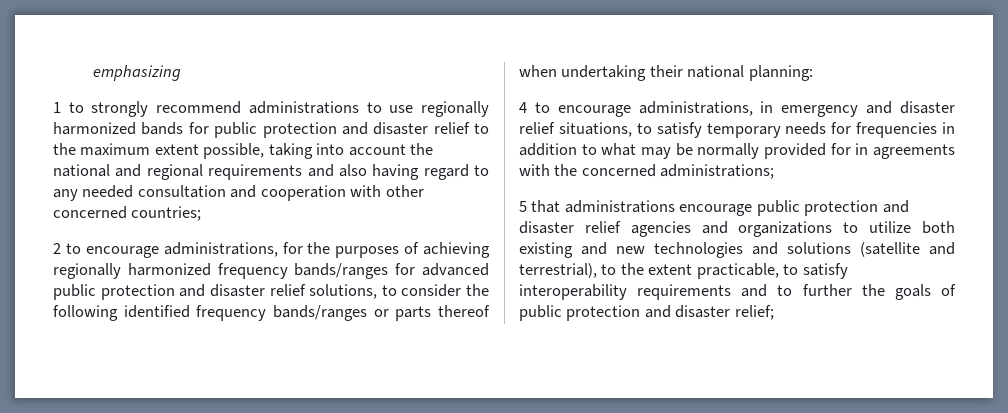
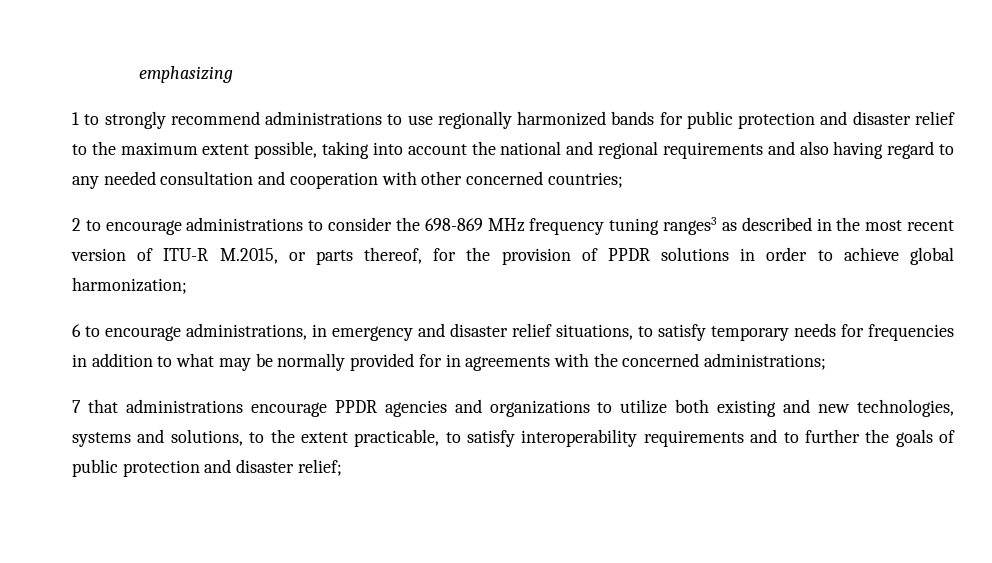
- 2 to encourage administrations, for the purposes of achieving regionally harmonized frequency bands/ranges for advanced public protection and disaster relief solutions, to consider the following identified frequency bands/ranges or parts thereof when undertaking their national planning:
- 4 to encourage administrations, in emergency and disaster relief situations, to satisfy temporary needs for frequencies in addition to what may be normally provided for in agreements with the concerned administrations;
+ 2 to encourage administrations to consider the 698-869 MHz frequency tuning ranges3 as described in the most recent version of ITU-R M.2015, or parts thereof, for the provision of PPDR solutions in order to achieve global harmonization;
+ 6 to encourage administrations, in emergency and disaster relief situations, to satisfy temporary needs for frequencies in addition to what may be normally provided for in agreements with the concerned administrations;
- 5 that administrations encourage public protection and disaster relief agencies and organizations to utilize both existing and new technologies and solutions (satellite and terrestrial), to the extent practicable, to satisfy interoperability requirements and to further the goals of public protection and disaster relief;
+ 7 that administrations encourage PPDR agencies and organizations to utilize both existing and new technologies, systems and solutions, to the extent practicable, to satisfy interoperability requirements and to further the goals of public protection and disaster relief;

